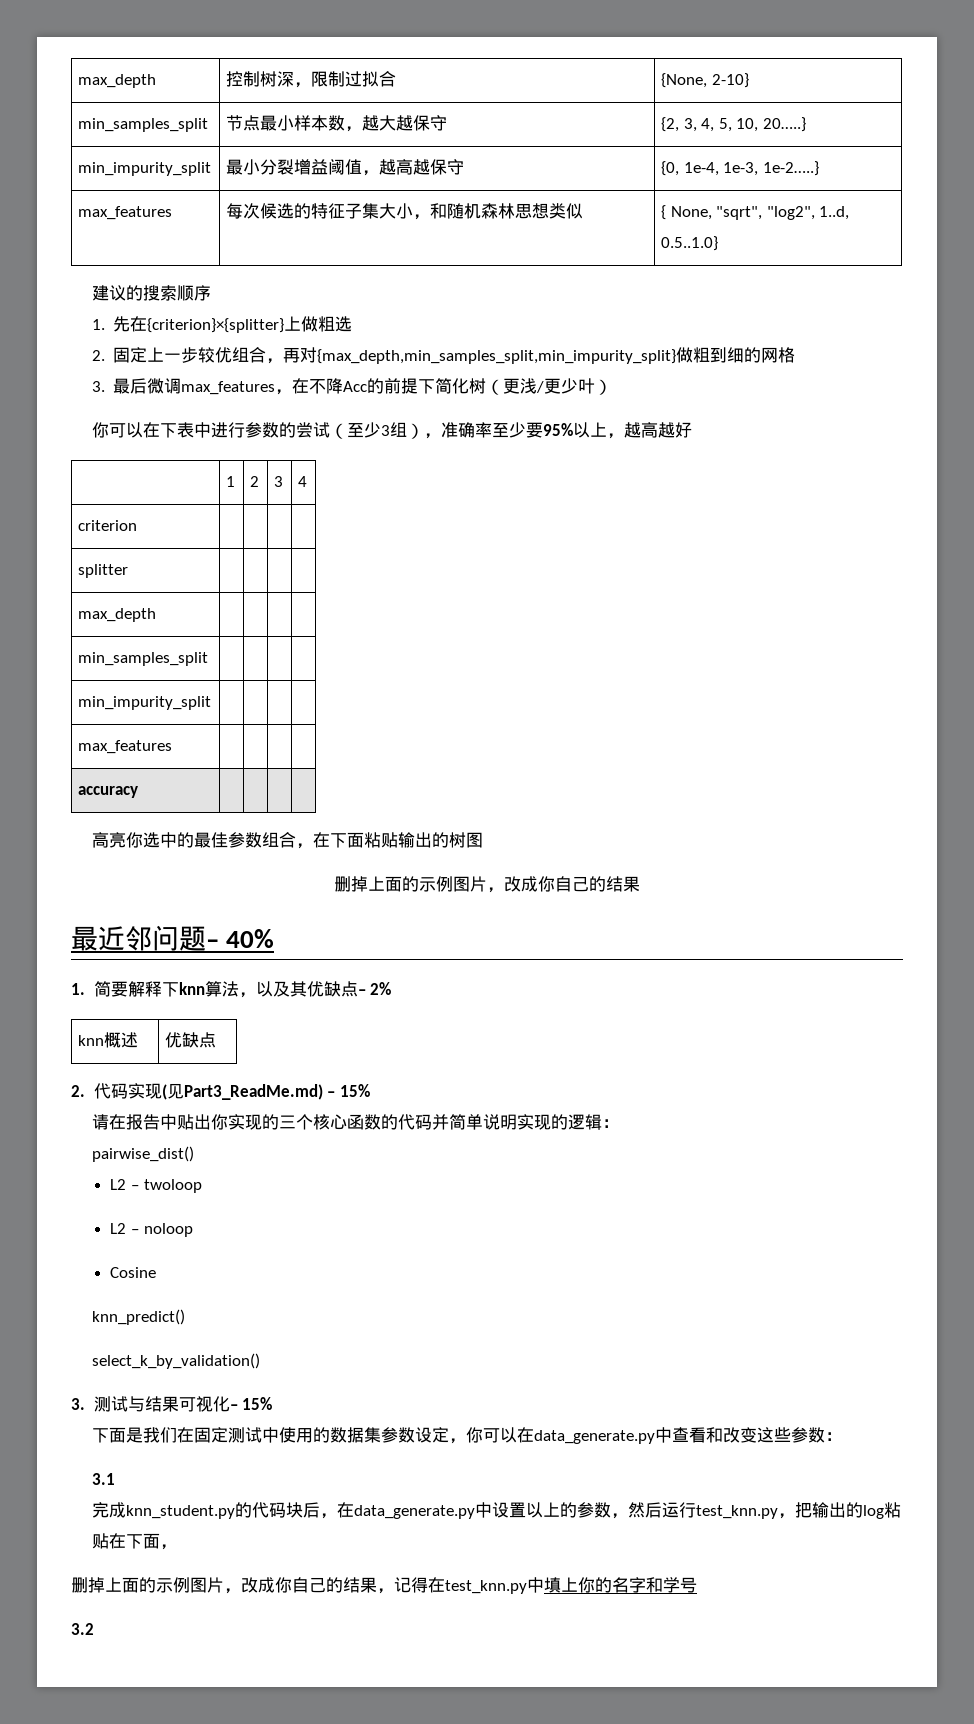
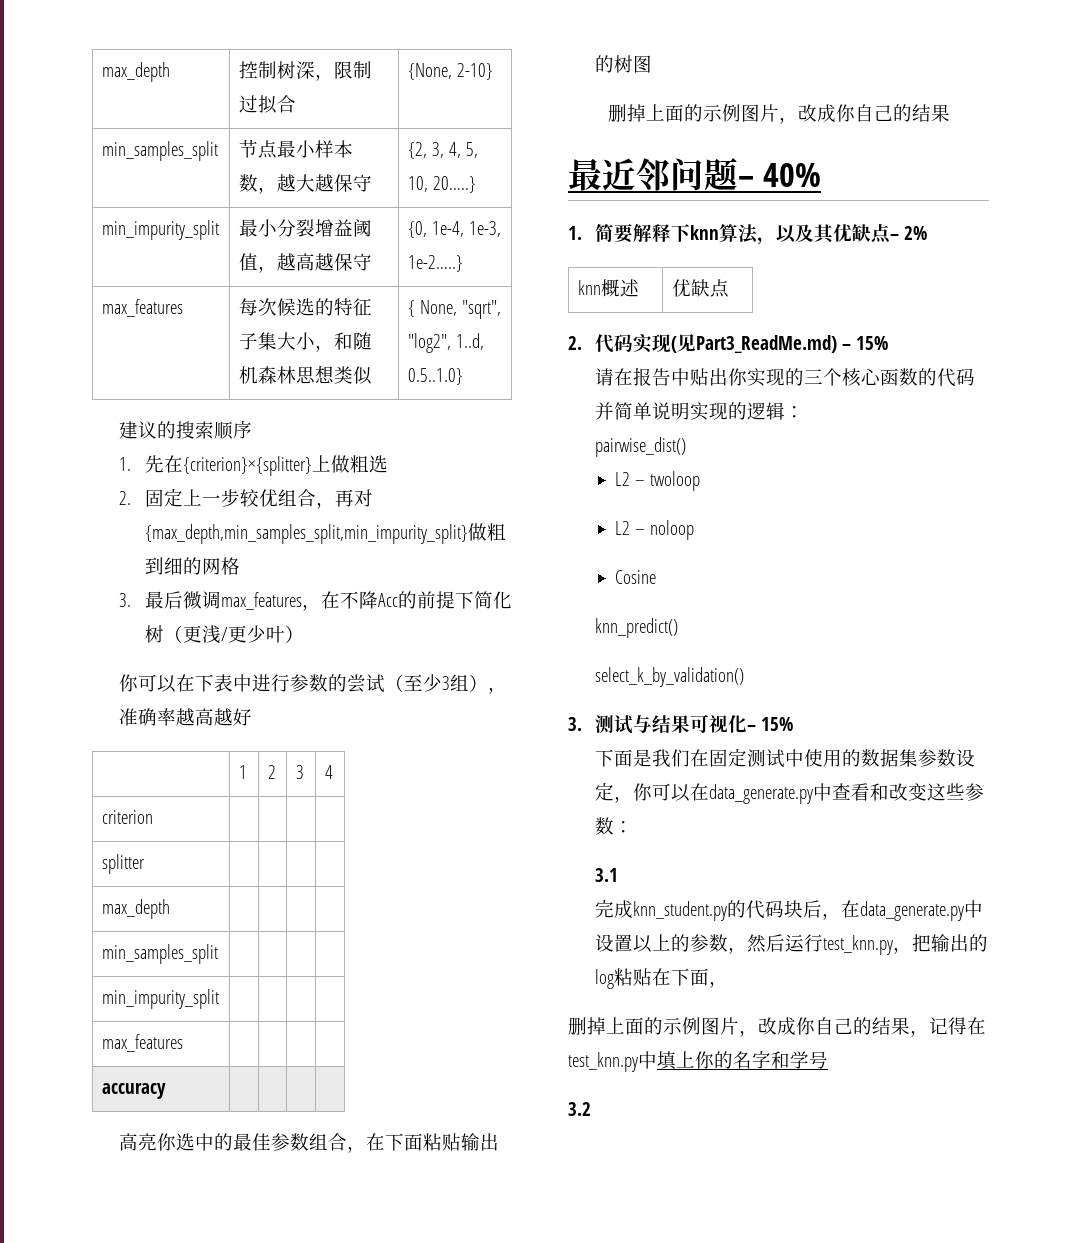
- 你可以在下表中进行参数的尝试（至少3组），准确率至少要95%以上，越高越好
+ 你可以在下表中进行参数的尝试（至少3组），准确率越高越好

